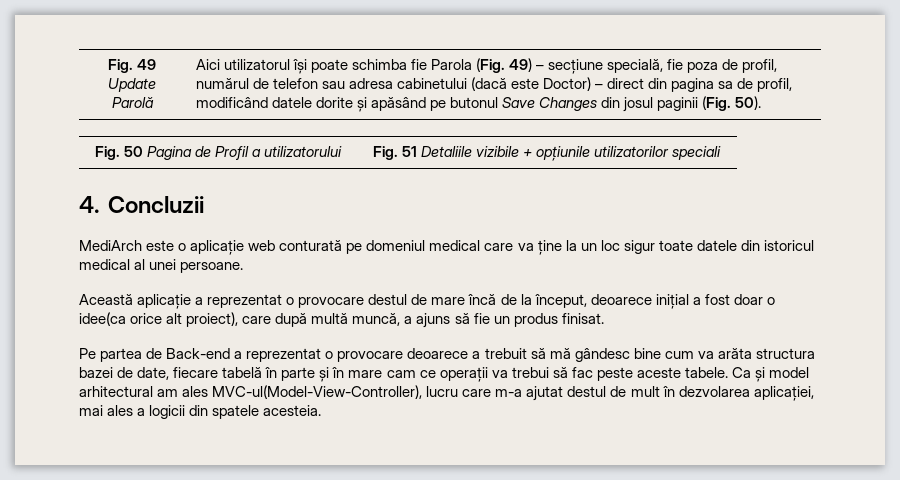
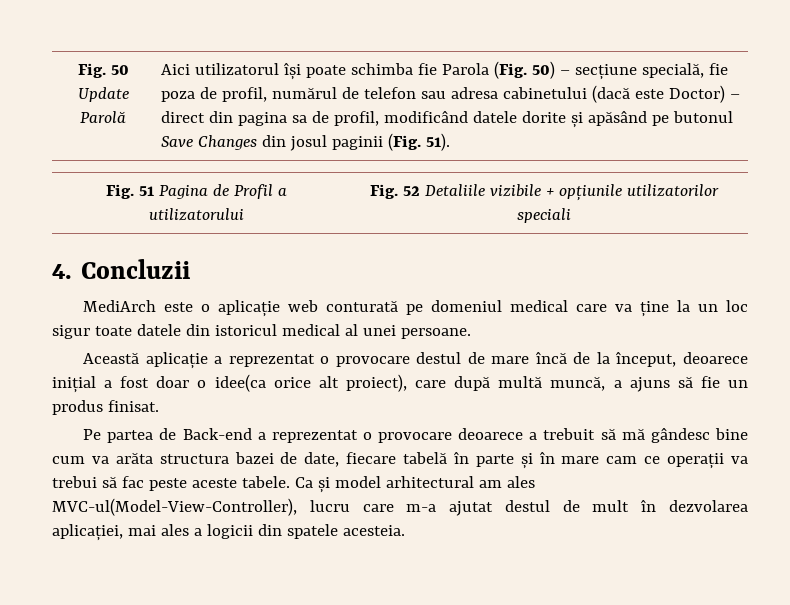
- Fig. 49 Update Parolă
+ Fig. 50 Update Parolă
- Aici utilizatorul își poate schimba fie Parola (Fig. 49) – secțiune specială, fie poza de profil, numărul de telefon sau adresa cabinetului (dacă este Doctor) – direct din pagina sa de profil, modificând datele dorite și apăsând pe butonul Save Changes din josul paginii (Fig. 50).
- Fig. 50 Pagina de Profil a utilizatorului | Fig. 51 Detaliile vizibile + opțiunile utilizatorilor speciali
+ Aici utilizatorul își poate schimba fie Parola (Fig. 50) – secțiune specială, fie poza de profil, numărul de telefon sau adresa cabinetului (dacă este Doctor) – direct din pagina sa de profil, modificând datele dorite și apăsând pe butonul Save Changes din josul paginii (Fig. 51).
+ Fig. 51 Pagina de Profil a utilizatorului | Fig. 52 Detaliile vizibile + opțiunile utilizatorilor speciali

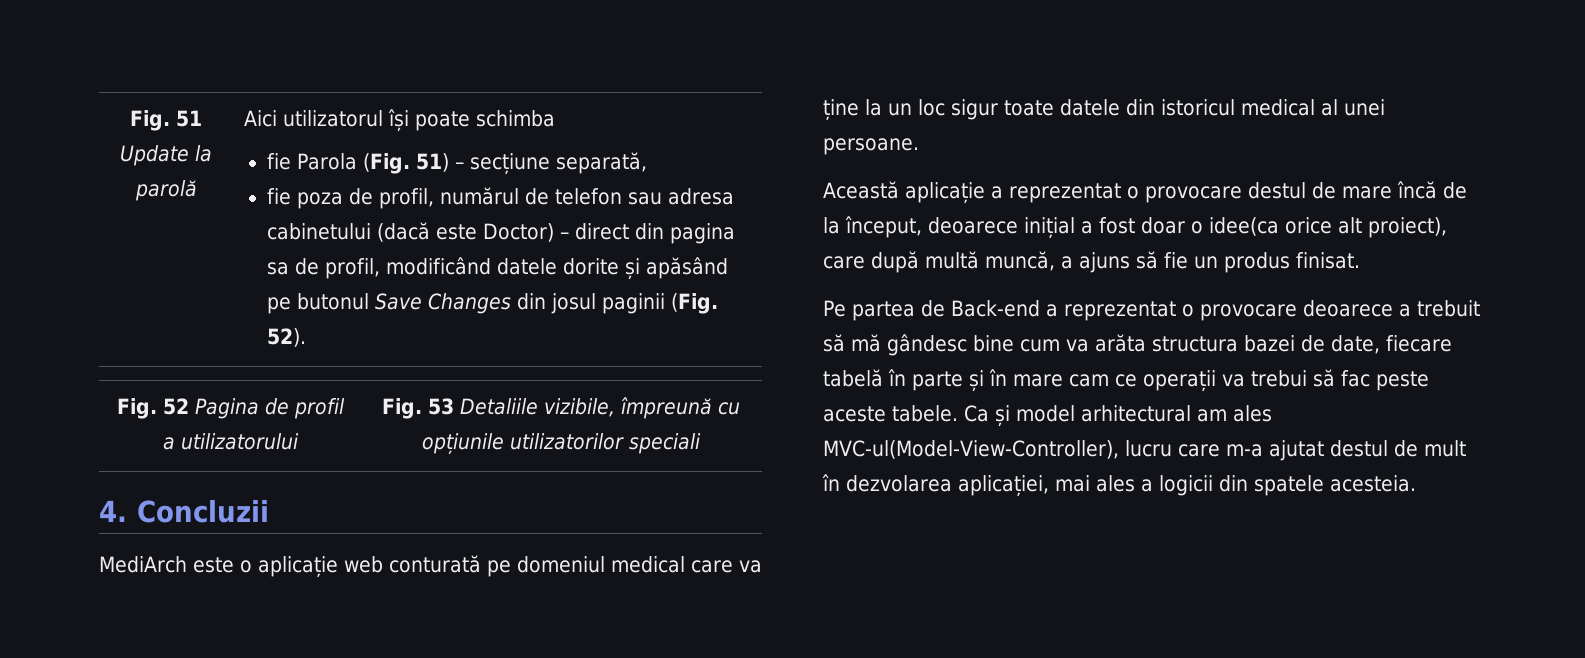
- Fig. 50 Update Parolă
+ Fig. 51 Update la parolă
- Aici utilizatorul își poate schimba fie Parola (Fig. 50) – secțiune specială, fie poza de profil, numărul de telefon sau adresa cabinetului (dacă este Doctor) – direct din pagina sa de profil, modificând datele dorite și apăsând pe butonul Save Changes din josul paginii (Fig. 51).
- Fig. 51 Pagina de Profil a utilizatorului | Fig. 52 Detaliile vizibile + opțiunile utilizatorilor speciali
+ Aici utilizatorul își poate schimba
+ fie Parola (Fig. 51) – secțiune separată,
+ fie poza de profil, numărul de telefon sau adresa cabinetului (dacă este Doctor) – direct din pagina sa de profil, modificând datele dorite și apăsând pe butonul Save Changes din josul paginii (Fig. 52).
+ Fig. 52 Pagina de profil a utilizatorului | Fig. 53 Detaliile vizibile, împreună cu opțiunile utilizatorilor speciali

